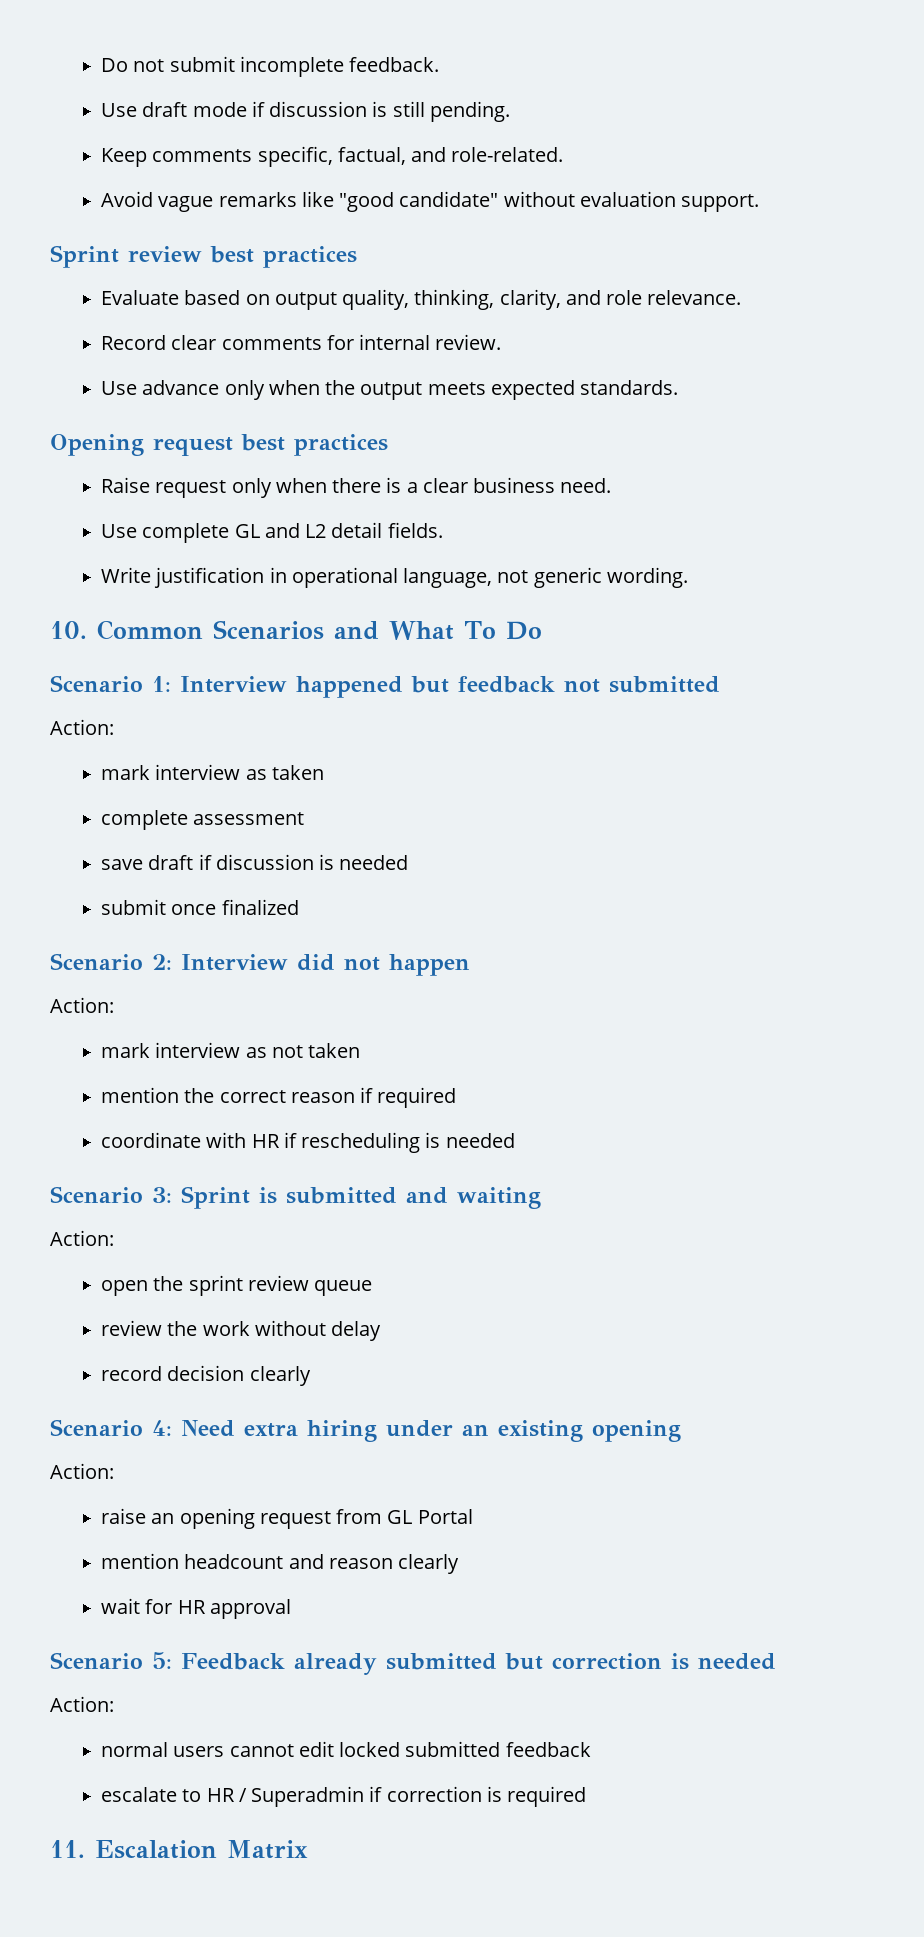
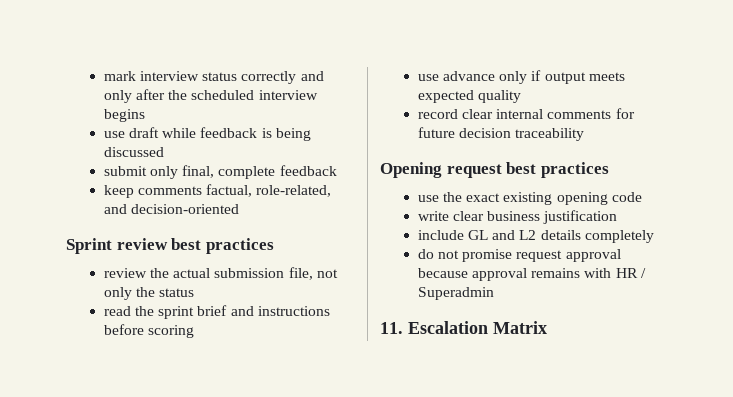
- Do not submit incomplete feedback.
- Use draft mode if discussion is still pending.
- Keep comments specific, factual, and role-related.
- Avoid vague remarks like "good candidate" without evaluation support.
+ mark interview status correctly and only after the scheduled interview begins
+ use draft while feedback is being discussed
+ submit only final, complete feedback
+ keep comments factual, role-related, and decision-oriented
  Sprint review best practices
- Evaluate based on output quality, thinking, clarity, and role relevance.
- Record clear comments for internal review.
- Use advance only when the output meets expected standards.
+ review the actual submission file, not only the status
+ read the sprint brief and instructions before scoring
+ use advance only if output meets expected quality
+ record clear internal comments for future decision traceability
  Opening request best practices
- Raise request only when there is a clear business need.
- Use complete GL and L2 detail fields.
- Write justification in operational language, not generic wording.
- 10. Common Scenarios and What To Do
- Scenario 1: Interview happened but feedback not submitted
- Action:
- mark interview as taken
- complete assessment
- save draft if discussion is needed
- submit once finalized
- Scenario 2: Interview did not happen
- Action:
- mark interview as not taken
- mention the correct reason if required
- coordinate with HR if rescheduling is needed
- Scenario 3: Sprint is submitted and waiting
- Action:
- open the sprint review queue
- review the work without delay
- record decision clearly
- Scenario 4: Need extra hiring under an existing opening
- Action:
- raise an opening request from GL Portal
- mention headcount and reason clearly
- wait for HR approval
- Scenario 5: Feedback already submitted but correction is needed
- Action:
- normal users cannot edit locked submitted feedback
- escalate to HR / Superadmin if correction is required
+ use the exact existing opening code
+ write clear business justification
+ include GL and L2 details completely
+ do not promise request approval because approval remains with HR / Superadmin

